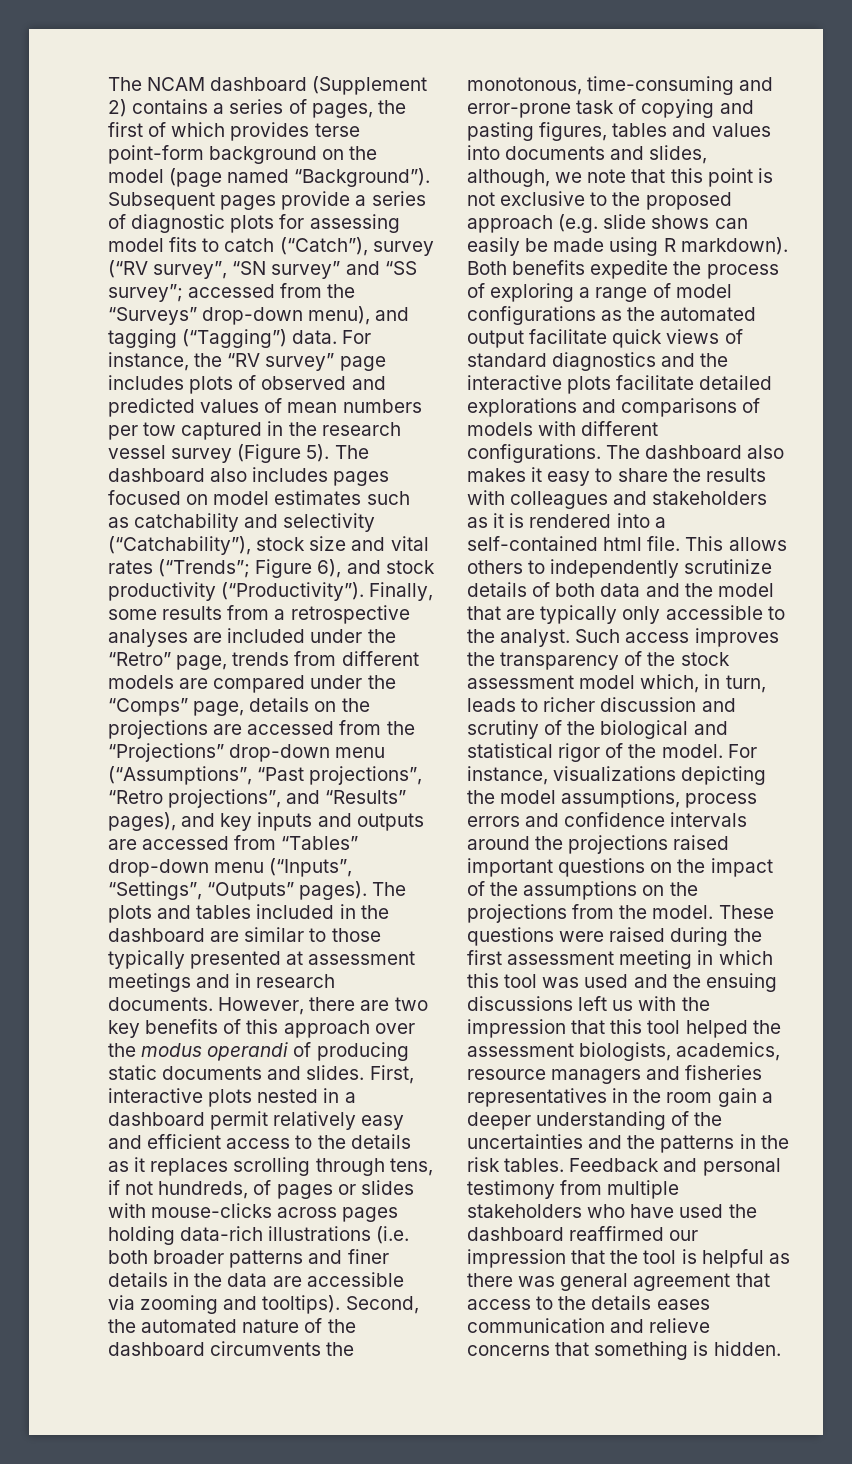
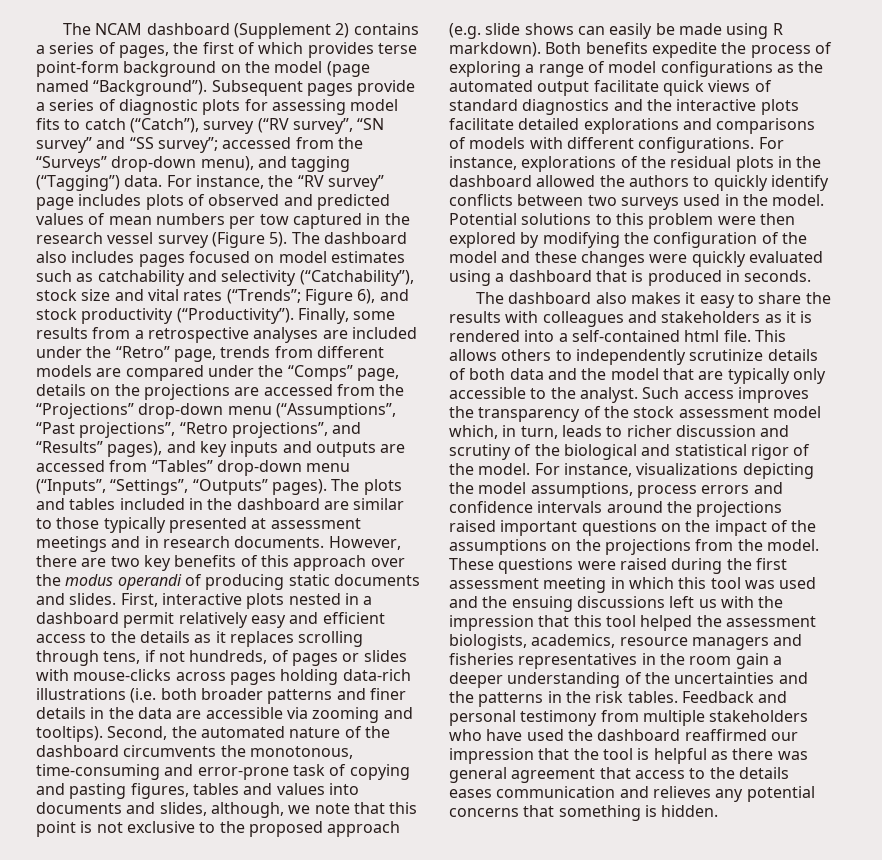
- Both benefits expedite the process of exploring a range of model configurations as the automated output facilitate quick views of standard diagnostics and the interactive plots facilitate detailed explorations and comparisons of models with different configurations. The dashboard also makes it easy to share the results with colleagues and stakeholders as it is rendered into a self-contained html file.
+ Both benefits expedite the process of exploring a range of model configurations as the automated output facilitate quick views of standard diagnostics and the interactive plots facilitate detailed explorations and comparisons of models with different configurations. For instance, explorations of the residual plots in the dashboard allowed the authors to quickly identify conflicts between two surveys used in the model. Potential solutions to this problem were then explored by modifying the configuration of the model and these changes were quickly evaluated using a dashboard that is produced in seconds.
+ The dashboard also makes it easy to share the results with colleagues and stakeholders as it is rendered into a self-contained html file.
- Feedback and personal testimony from multiple stakeholders who have used the dashboard reaffirmed our impression that the tool is helpful as there was general agreement that access to the details eases communication and relieve concerns that something is hidden.
+ Feedback and personal testimony from multiple stakeholders who have used the dashboard reaffirmed our impression that the tool is helpful as there was general agreement that access to the details eases communication and relieves any potential concerns that something is hidden.

